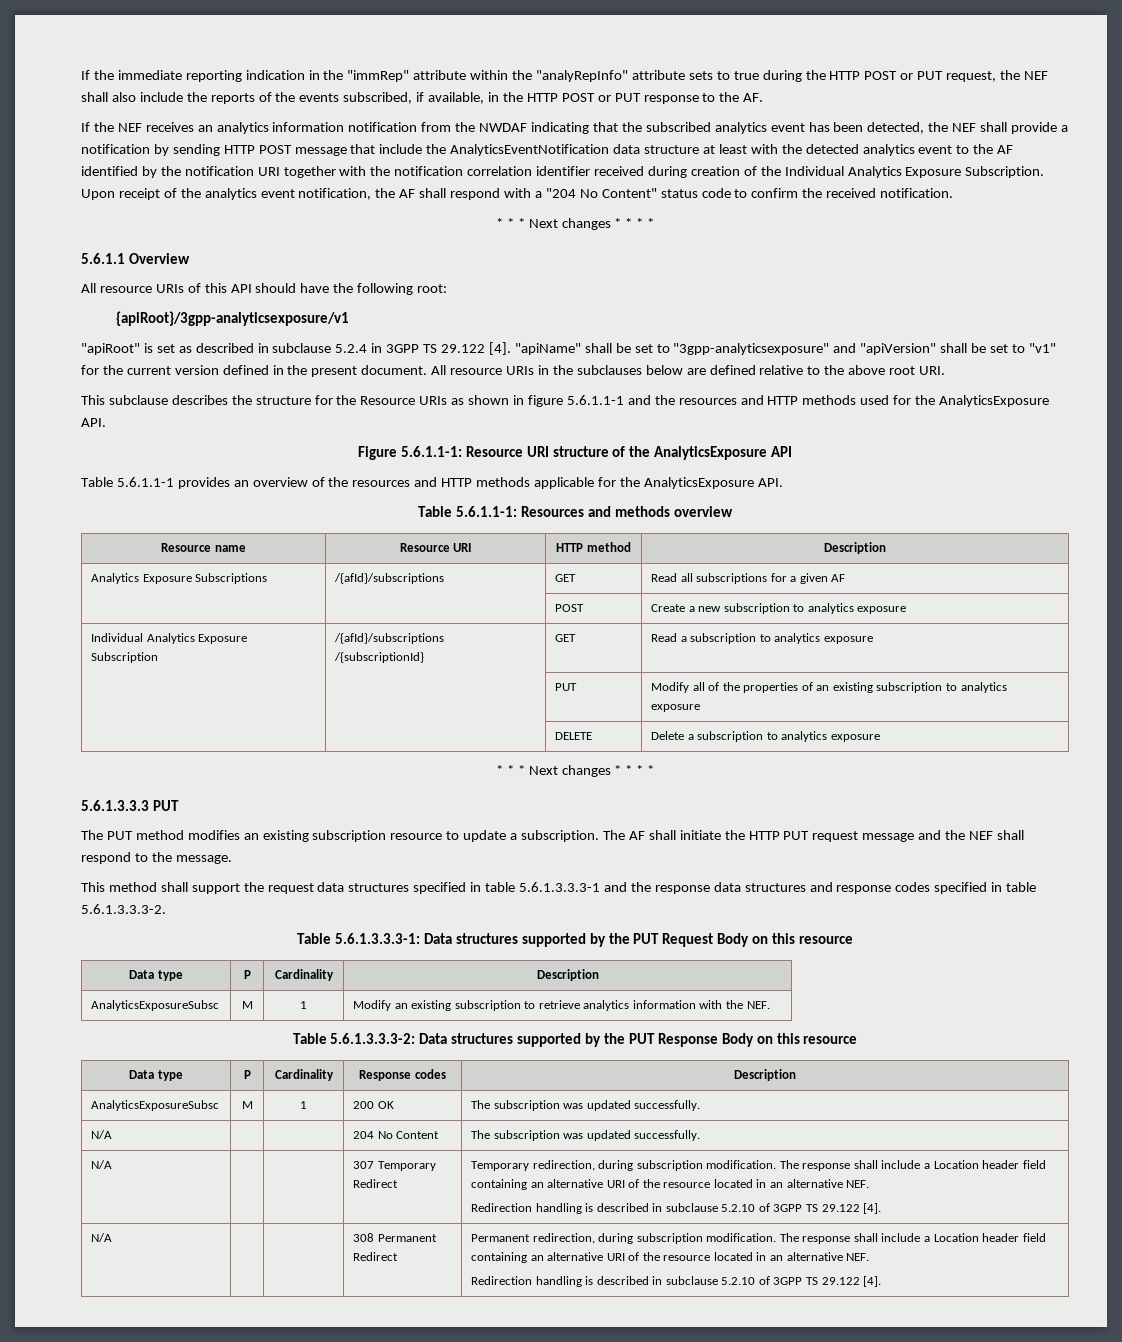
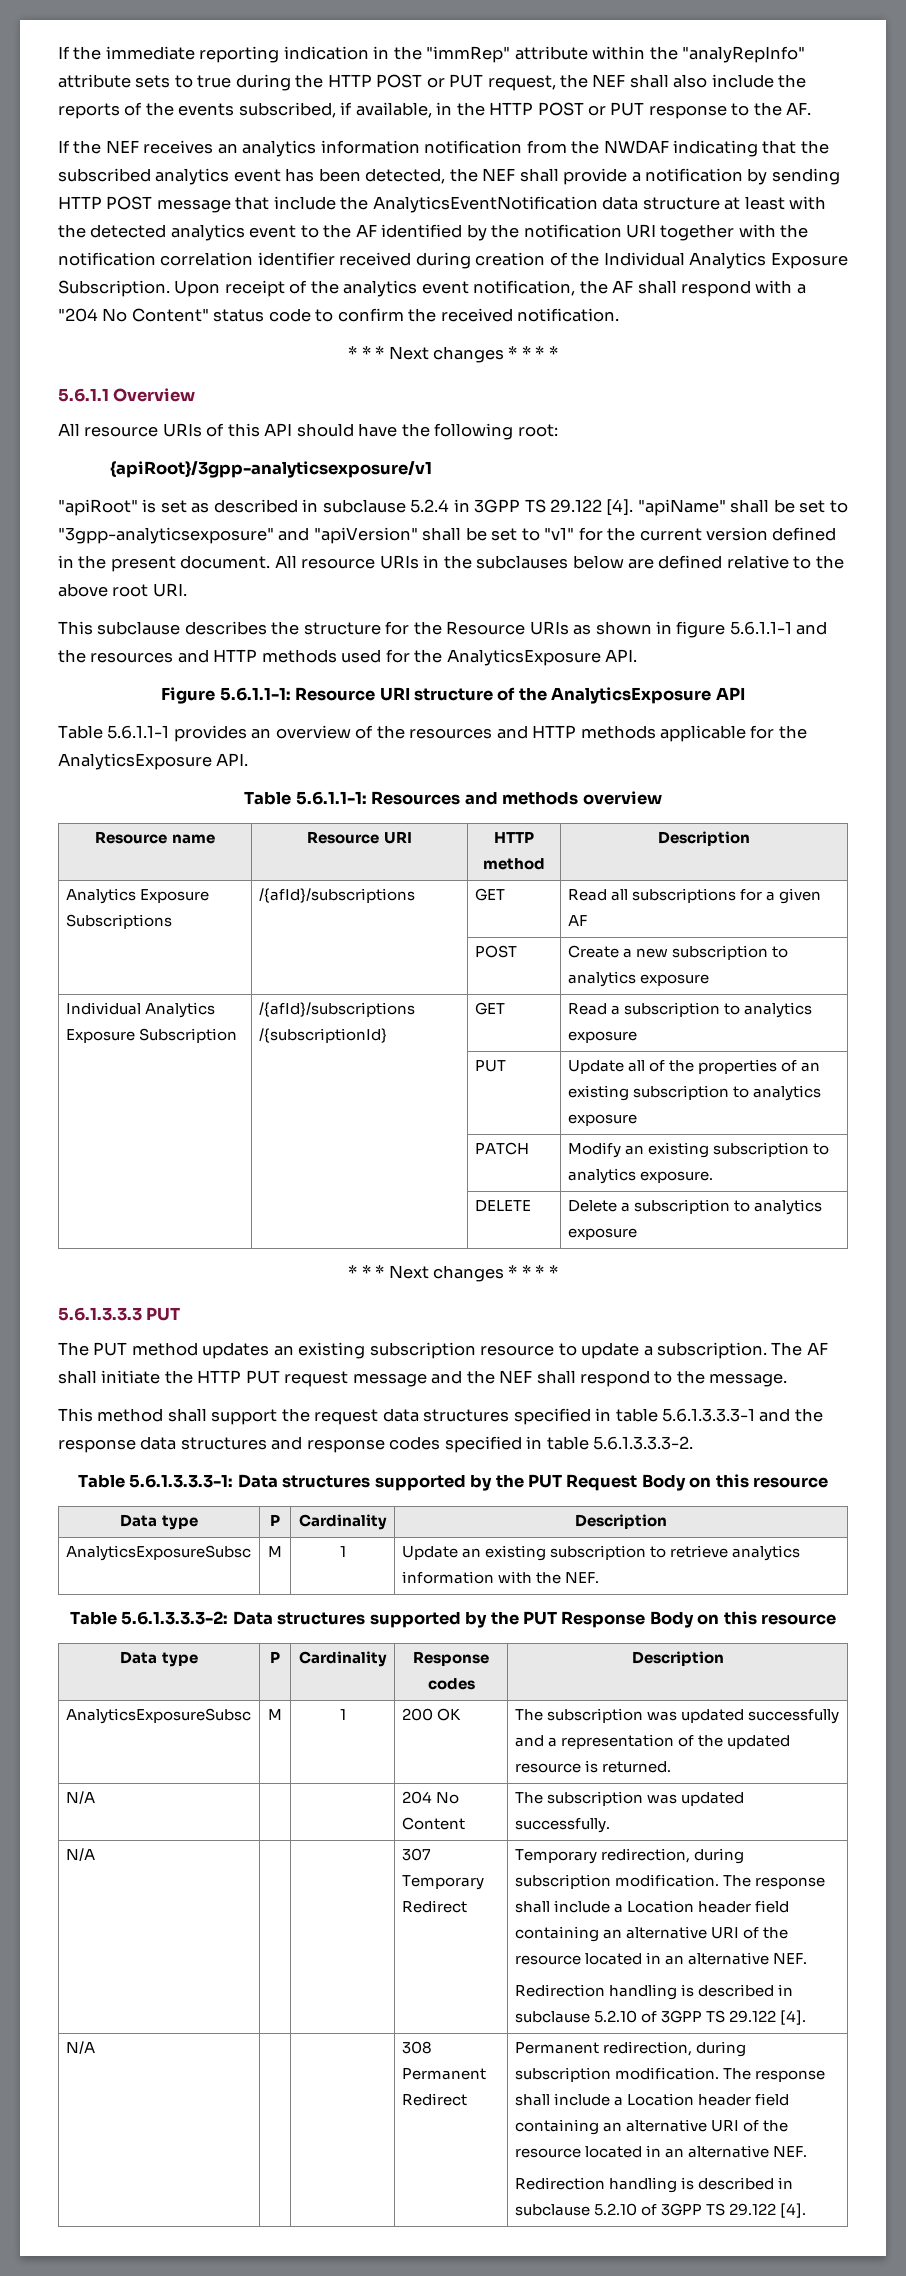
- | | PUT | Modify all of the properties of an existing subscription to analytics exposure
+ | | PUT | Update all of the properties of an existing subscription to analytics exposure
+ | | PATCH | Modify an existing subscription to analytics exposure.
- The PUT method modifies an existing subscription resource to update a subscription.
+ The PUT method updates an existing subscription resource to update a subscription.
- AnalyticsExposureSubsc | M | 1 | Modify an existing subscription to retrieve analytics information with the NEF.
+ AnalyticsExposureSubsc | M | 1 | Update an existing subscription to retrieve analytics information with the NEF.
- AnalyticsExposureSubsc | M | 1 | 200 OK | The subscription was updated successfully.
+ AnalyticsExposureSubsc | M | 1 | 200 OK | The subscription was updated successfully and a representation of the updated resource is returned.

